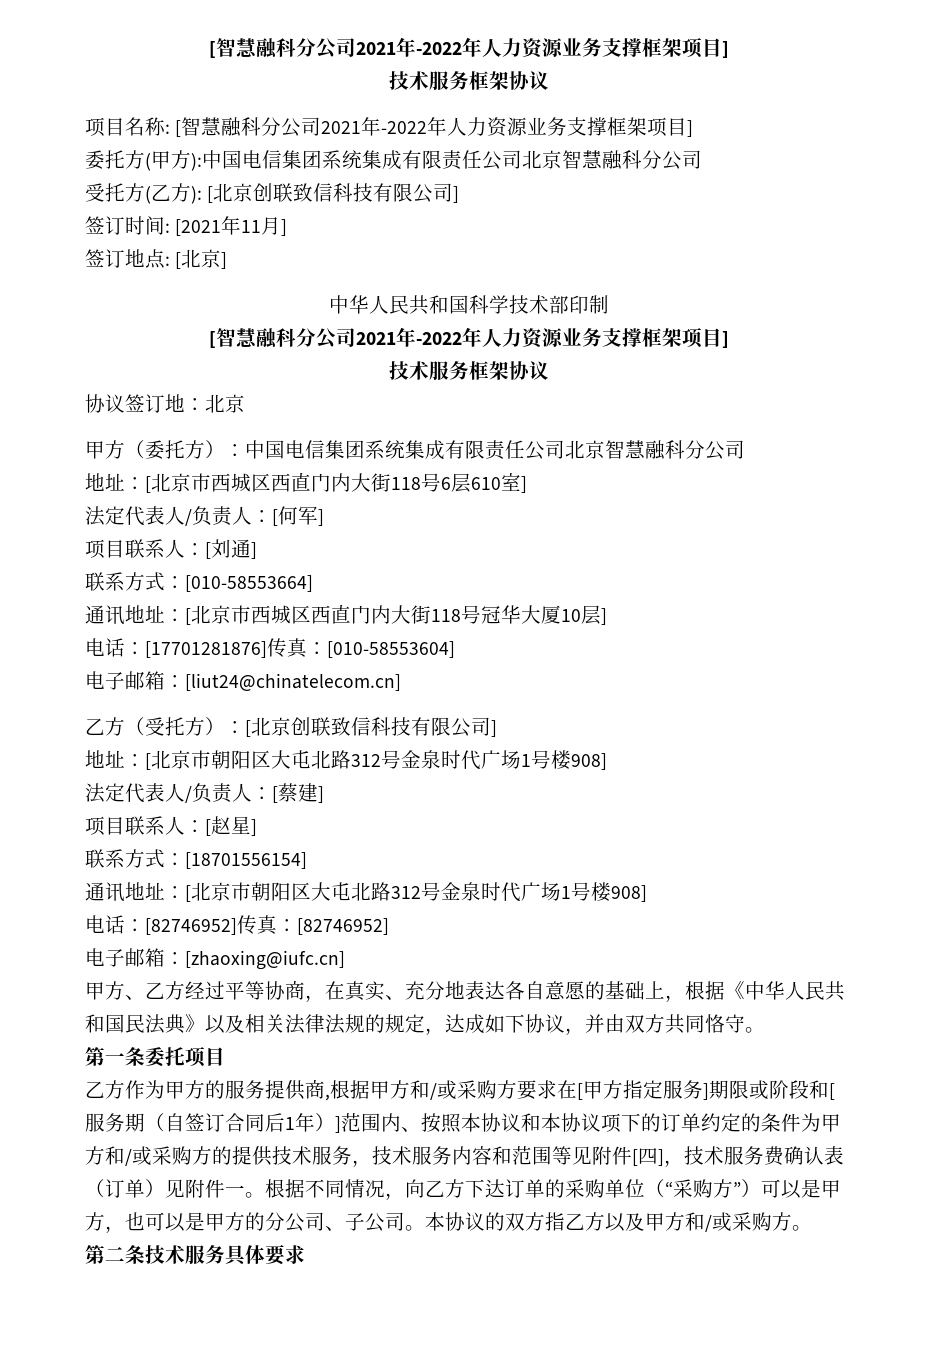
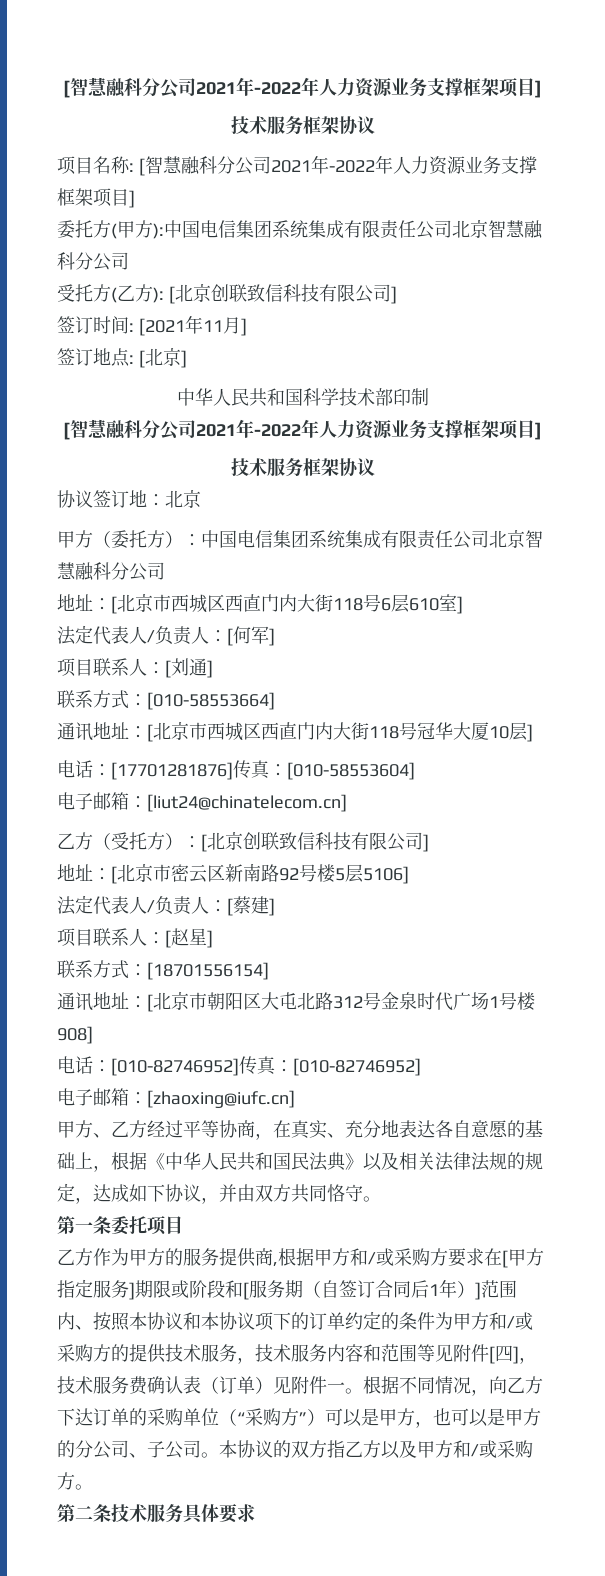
  乙方（受托方）：[北京创联致信科技有限公司]
- 地址：[北京市朝阳区大屯北路312号金泉时代广场1号楼908]
+ 地址：[北京市密云区新南路92号楼5层5106]
- 电话：[82746952]传真：[82746952]
+ 电话：[010-82746952]传真：[010-82746952]

